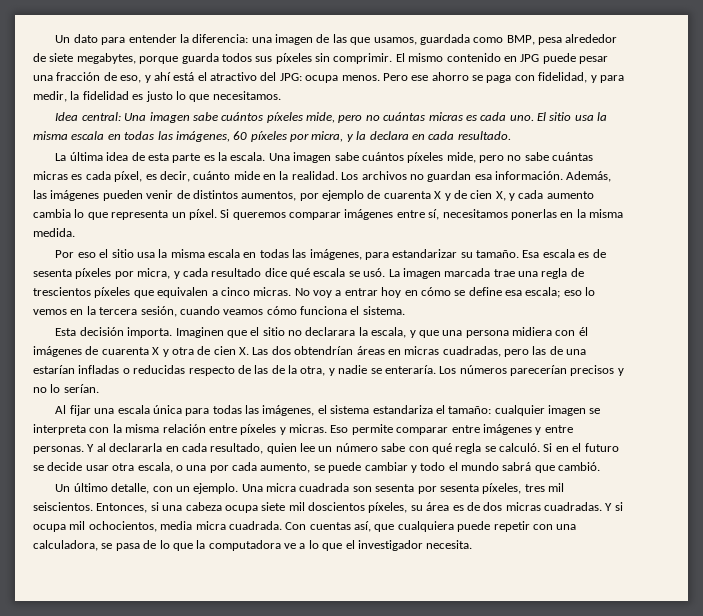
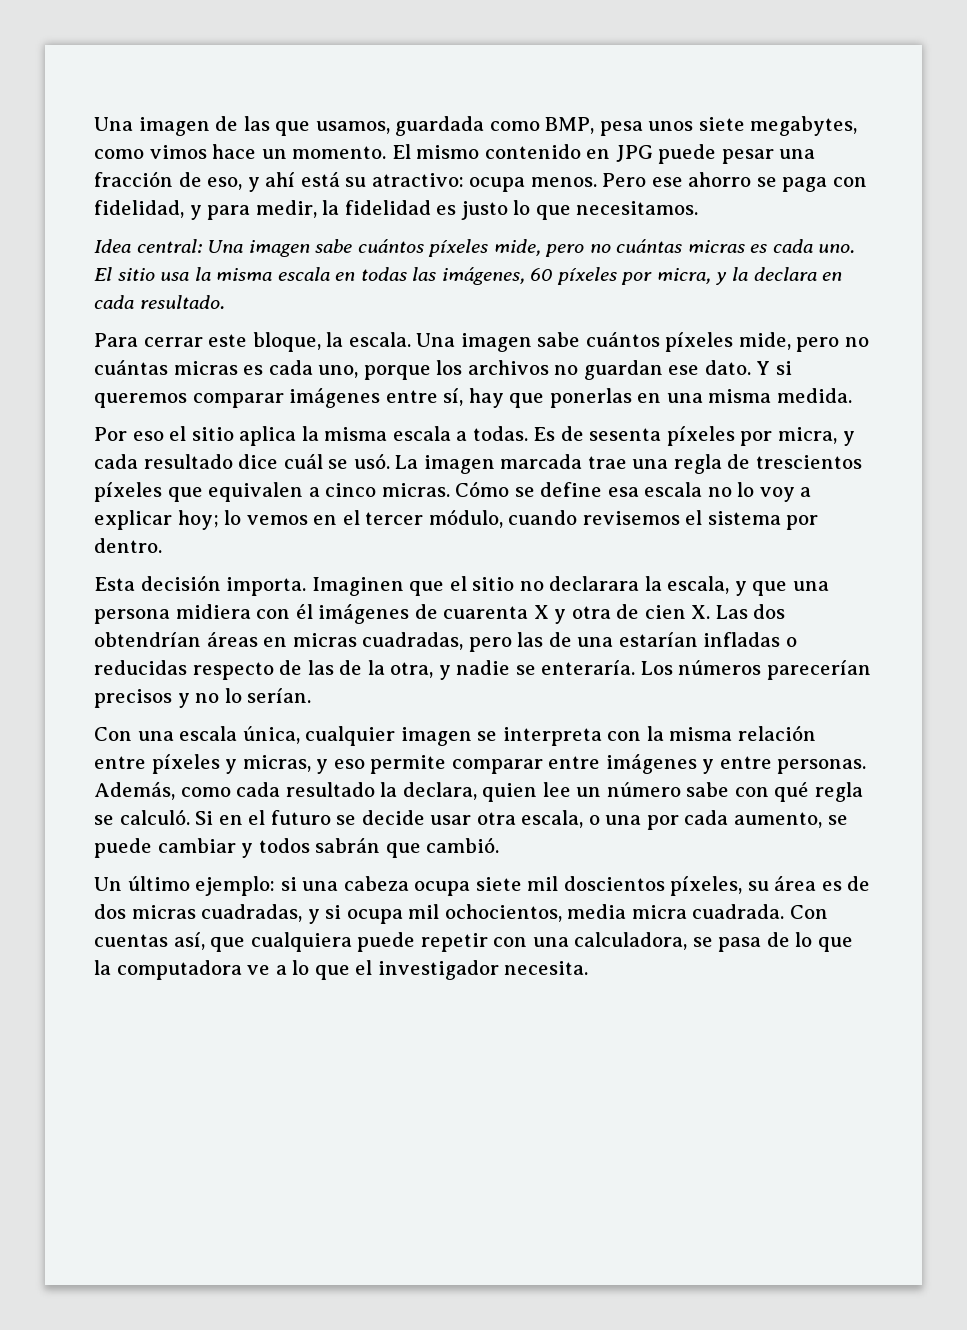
- Un dato para entender la diferencia: una imagen de las que usamos, guardada como BMP, pesa alrededor de siete megabytes, porque guarda todos sus píxeles sin comprimir.
+ Una imagen de las que usamos, guardada como BMP, pesa unos siete megabytes, como vimos hace un momento.
- El mismo contenido en JPG puede pesar una fracción de eso, y ahí está el atractivo del JPG: ocupa menos.
+ El mismo contenido en JPG puede pesar una fracción de eso, y ahí está su atractivo: ocupa menos.
- La última idea de esta parte es la escala.
+ Para cerrar este bloque, la escala.
- Una imagen sabe cuántos píxeles mide, pero no sabe cuántas micras es cada píxel, es decir, cuánto mide en la realidad. Los archivos no guardan esa información. Además, las imágenes pueden venir de distintos aumentos, por ejemplo de cuarenta X y de cien X, y cada aumento cambia lo que representa un píxel. Si queremos comparar imágenes entre sí, necesitamos ponerlas en la misma medida.
+ Una imagen sabe cuántos píxeles mide, pero no cuántas micras es cada uno, porque los archivos no guardan ese dato. Y si queremos comparar imágenes entre sí, hay que ponerlas en una misma medida.
- Por eso el sitio usa la misma escala en todas las imágenes, para estandarizar su tamaño. Esa escala es de sesenta píxeles por micra, y cada resultado dice qué escala se usó.
+ Por eso el sitio aplica la misma escala a todas. Es de sesenta píxeles por micra, y cada resultado dice cuál se usó.
- No voy a entrar hoy en cómo se define esa escala; eso lo vemos en la tercera sesión, cuando veamos cómo funciona el sistema.
+ Cómo se define esa escala no lo voy a explicar hoy; lo vemos en el tercer módulo, cuando revisemos el sistema por dentro.
- Al fijar una escala única para todas las imágenes, el sistema estandariza el tamaño: cualquier imagen se interpreta con la misma relación entre píxeles y micras. Eso permite comparar entre imágenes y entre personas.
+ Con una escala única, cualquier imagen se interpreta con la misma relación entre píxeles y micras, y eso permite comparar entre imágenes y entre personas.
- Y al declararla en cada resultado, quien lee un número sabe con qué regla se calculó.
+ Además, como cada resultado la declara, quien lee un número sabe con qué regla se calculó.
- Si en el futuro se decide usar otra escala, o una por cada aumento, se puede cambiar y todo el mundo sabrá que cambió.
+ Si en el futuro se decide usar otra escala, o una por cada aumento, se puede cambiar y todos sabrán que cambió.
- Un último detalle, con un ejemplo. Una micra cuadrada son sesenta por sesenta píxeles, tres mil seiscientos. Entonces, si una cabeza ocupa siete mil doscientos píxeles, su área es de dos micras cuadradas. Y si ocupa mil ochocientos, media micra cuadrada.
+ Un último ejemplo: si una cabeza ocupa siete mil doscientos píxeles, su área es de dos micras cuadradas, y si ocupa mil ochocientos, media micra cuadrada.

